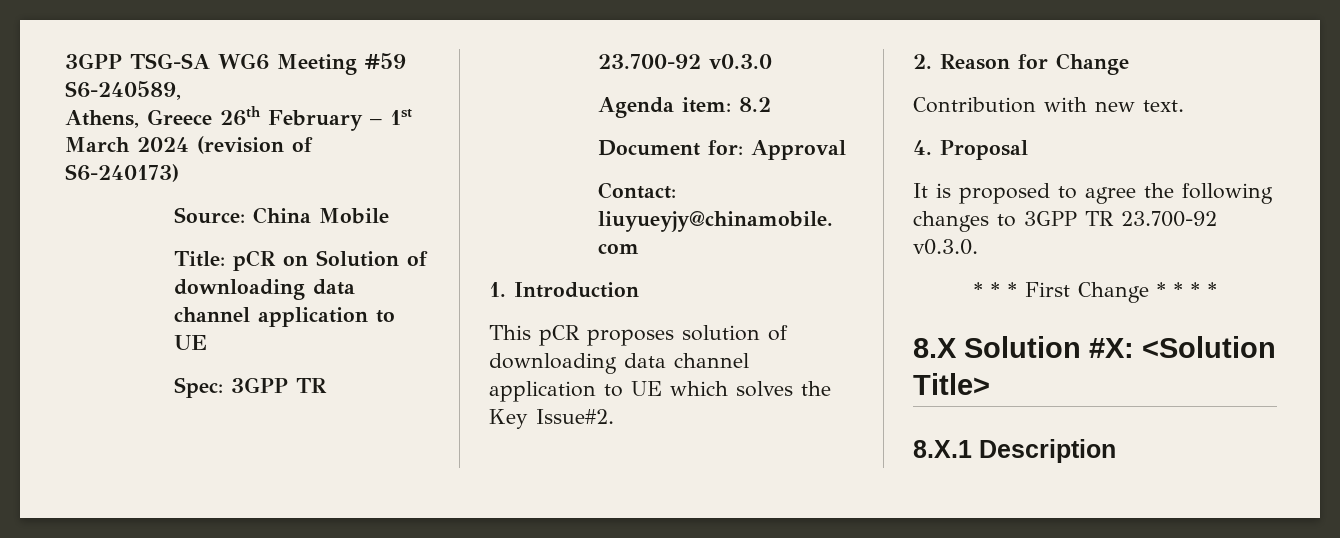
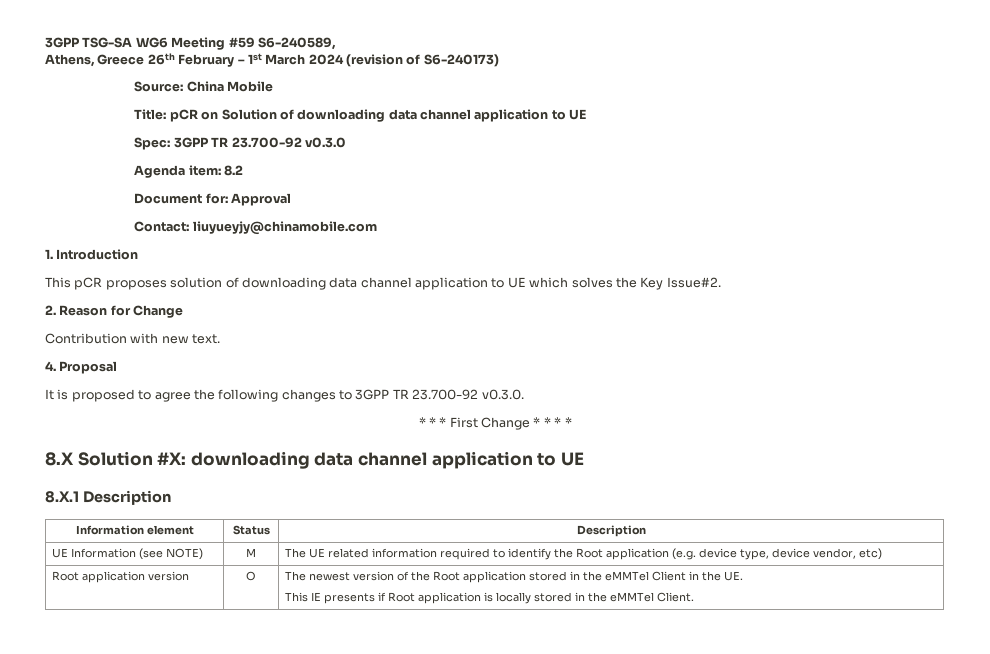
- 8.X Solution #X: <Solution Title>
+ 8.X Solution #X: downloading data channel application to UE
  8.X.1 Description
+ Information element | Status | Description
+ UE Information (see NOTE) | M | The UE related information required to identify the Root application (e.g. device type, device vendor, etc)
+ Root application version | O | The newest version of the Root application stored in the eMMTel Client in the UE.
+ This IE presents if Root application is locally stored in the eMMTel Client.

